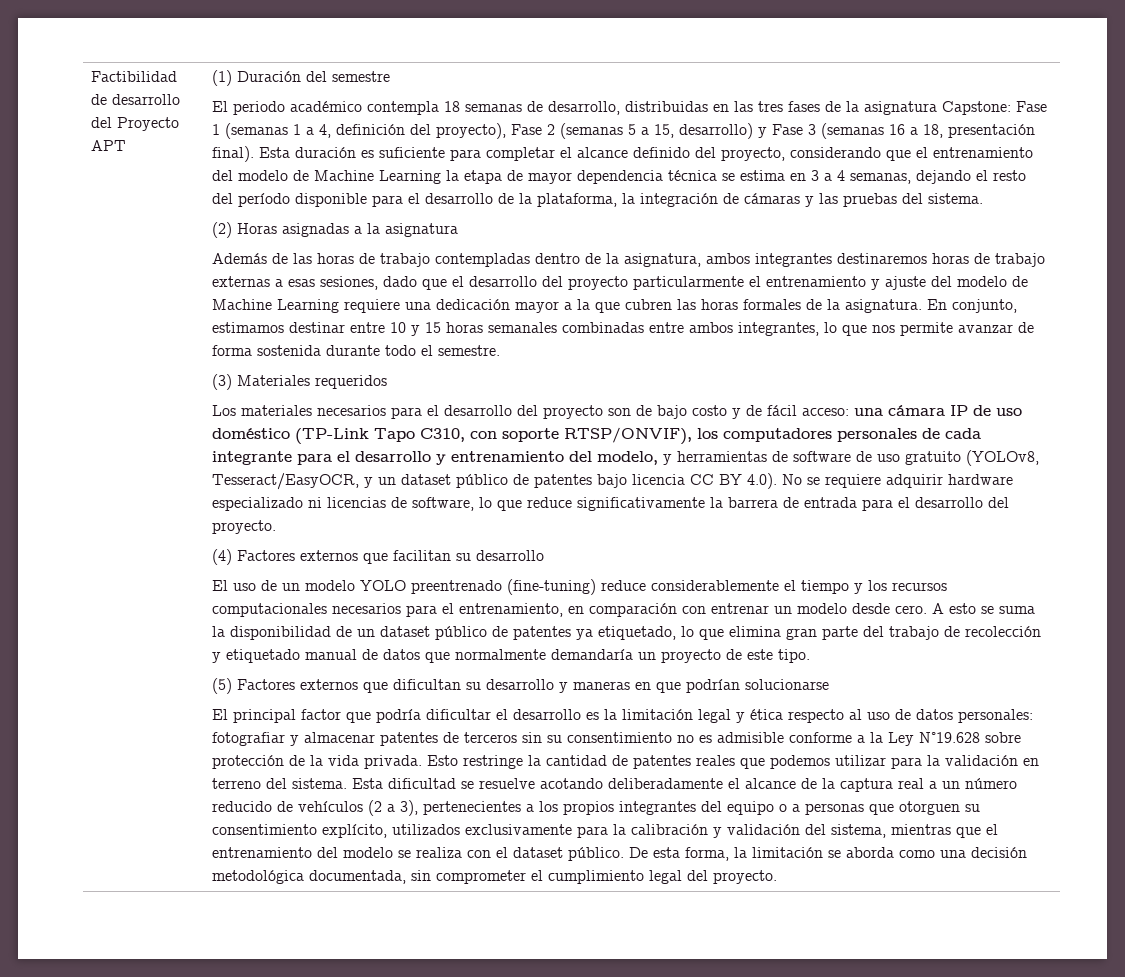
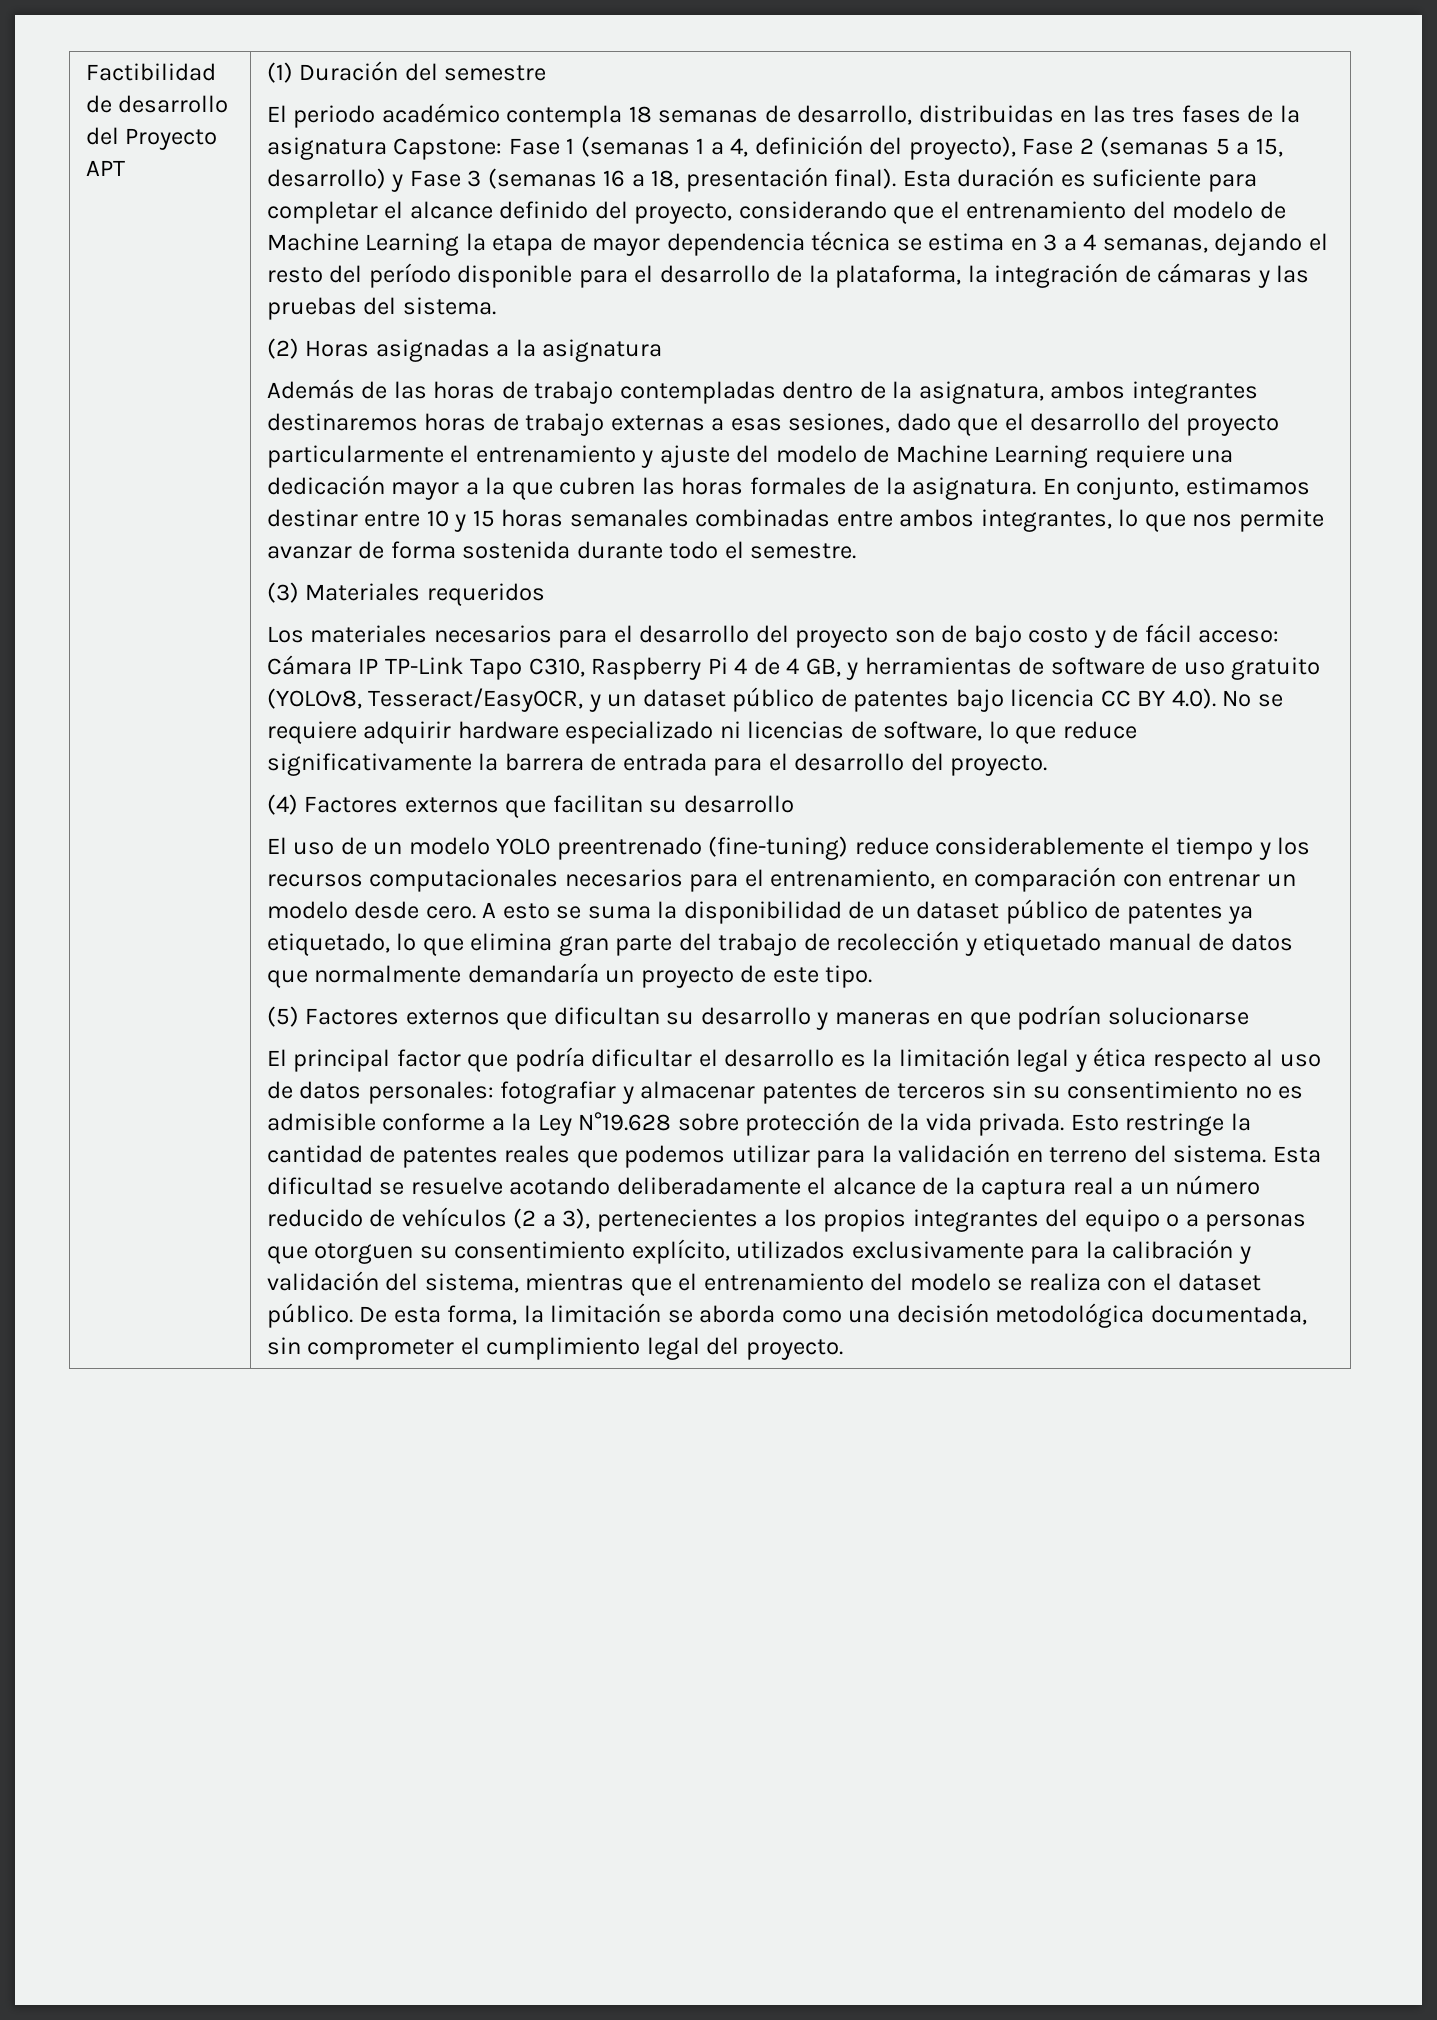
- Los materiales necesarios para el desarrollo del proyecto son de bajo costo y de fácil acceso: una cámara IP de uso doméstico (TP-Link Tapo C310, con soporte RTSP/ONVIF), los computadores personales de cada integrante para el desarrollo y entrenamiento del modelo, y herramientas de software de uso gratuito (YOLOv8, Tesseract/EasyOCR, y un dataset público de patentes bajo licencia CC BY 4.0). No se requiere adquirir hardware especializado ni licencias de software, lo que reduce significativamente la barrera de entrada para el desarrollo del proyecto.
+ Los materiales necesarios para el desarrollo del proyecto son de bajo costo y de fácil acceso: Cámara IP TP-Link Tapo C310, Raspberry Pi 4 de 4 GB, y herramientas de software de uso gratuito (YOLOv8, Tesseract/EasyOCR, y un dataset público de patentes bajo licencia CC BY 4.0). No se requiere adquirir hardware especializado ni licencias de software, lo que reduce significativamente la barrera de entrada para el desarrollo del proyecto.

